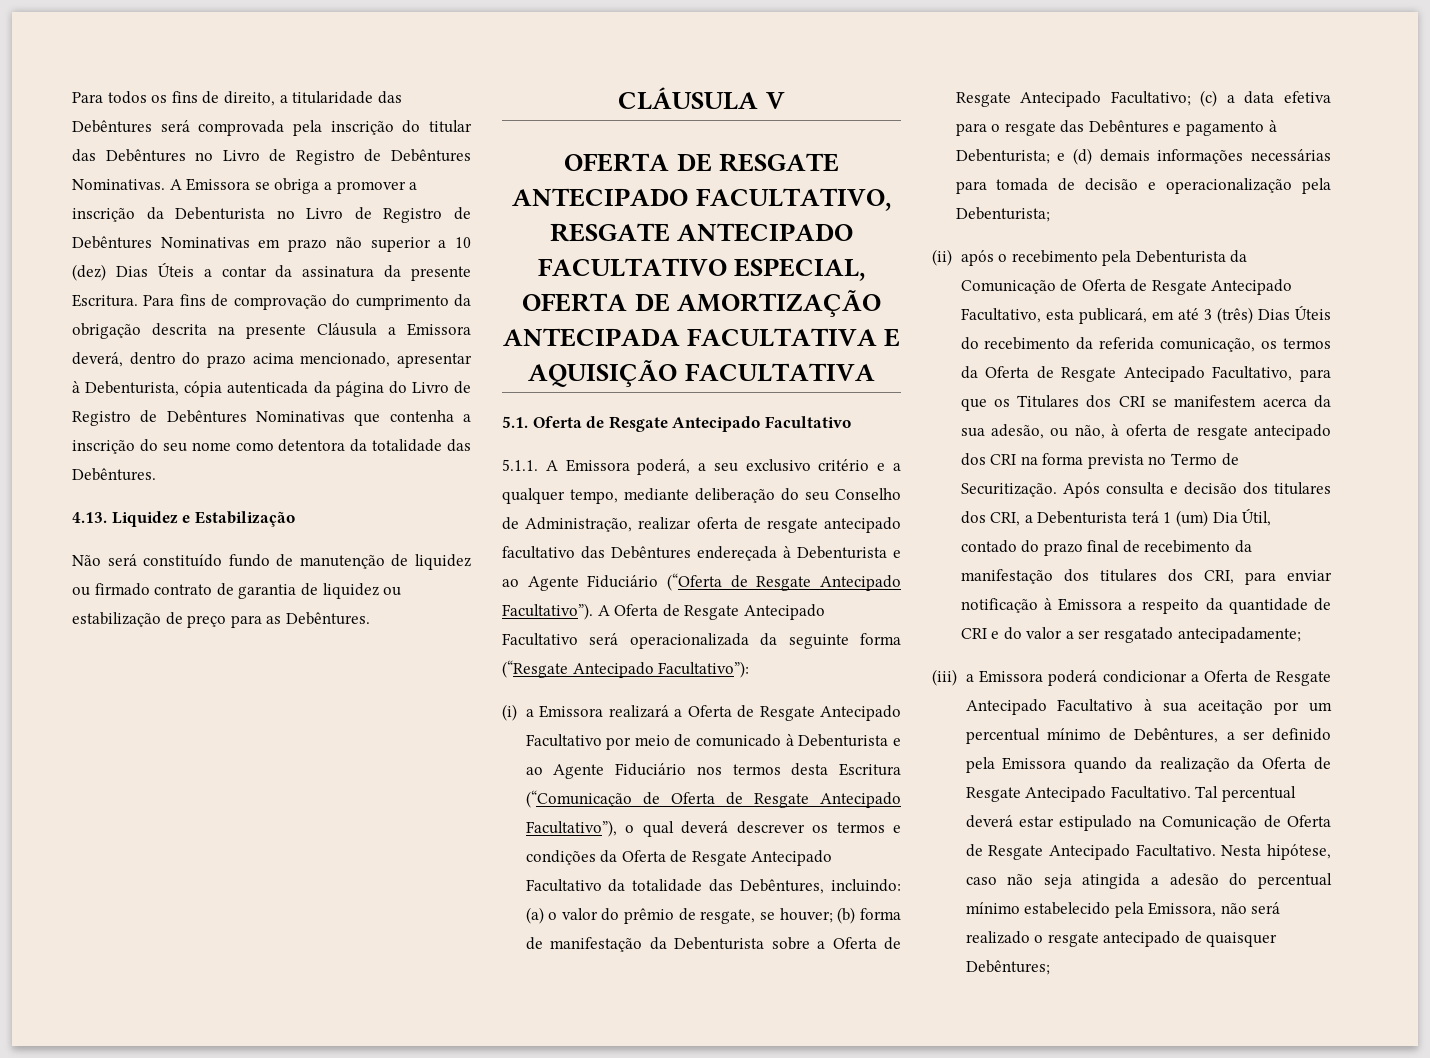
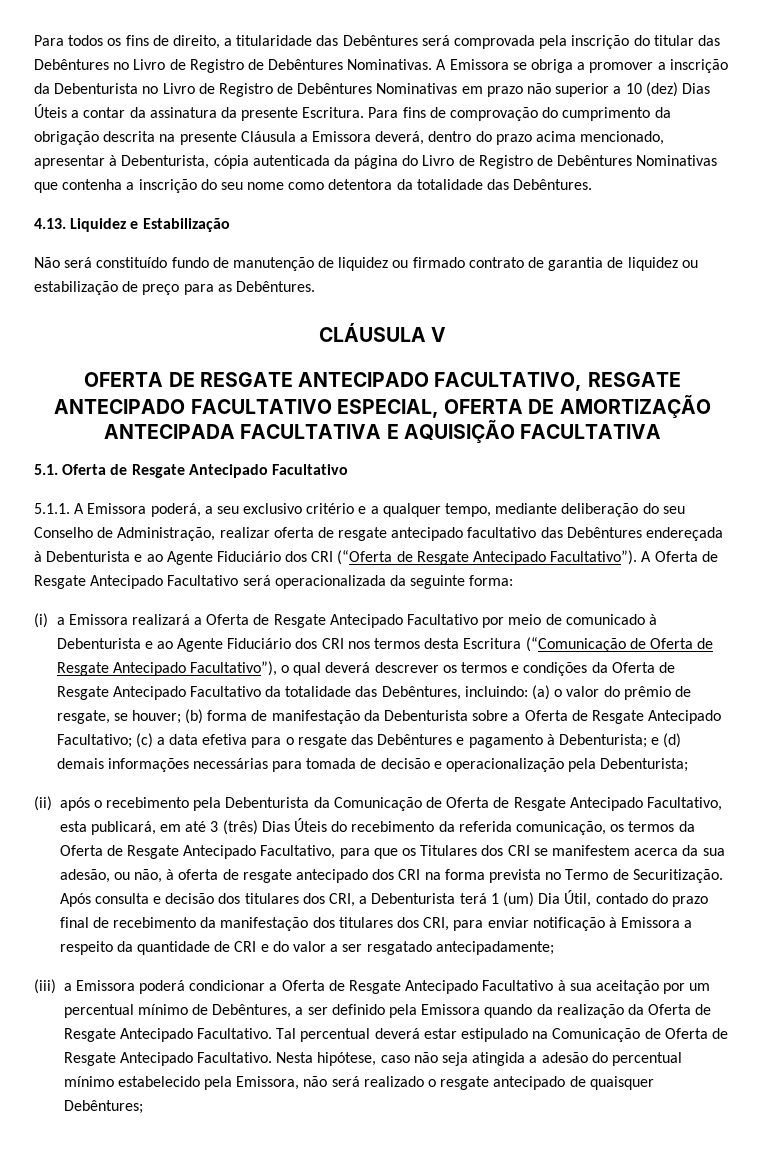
- 5.1.1. A Emissora poderá, a seu exclusivo critério e a qualquer tempo, mediante deliberação do seu Conselho de Administração, realizar oferta de resgate antecipado facultativo das Debêntures endereçada à Debenturista e ao Agente Fiduciário (“Oferta de Resgate Antecipado Facultativo”).
+ 5.1.1. A Emissora poderá, a seu exclusivo critério e a qualquer tempo, mediante deliberação do seu Conselho de Administração, realizar oferta de resgate antecipado facultativo das Debêntures endereçada à Debenturista e ao Agente Fiduciário dos CRI (“Oferta de Resgate Antecipado Facultativo”).
- A Oferta de Resgate Antecipado Facultativo será operacionalizada da seguinte forma (“Resgate Antecipado Facultativo”):
+ A Oferta de Resgate Antecipado Facultativo será operacionalizada da seguinte forma:
- (i) a Emissora realizará a Oferta de Resgate Antecipado Facultativo por meio de comunicado à Debenturista e ao Agente Fiduciário nos termos desta Escritura (“Comunicação de Oferta de Resgate Antecipado Facultativo”), o qual deverá descrever os termos e condições da Oferta de Resgate Antecipado Facultativo da totalidade das Debêntures, incluindo:
+ (i) a Emissora realizará a Oferta de Resgate Antecipado Facultativo por meio de comunicado à Debenturista e ao Agente Fiduciário dos CRI nos termos desta Escritura (“Comunicação de Oferta de Resgate Antecipado Facultativo”), o qual deverá descrever os termos e condições da Oferta de Resgate Antecipado Facultativo da totalidade das Debêntures, incluindo:

